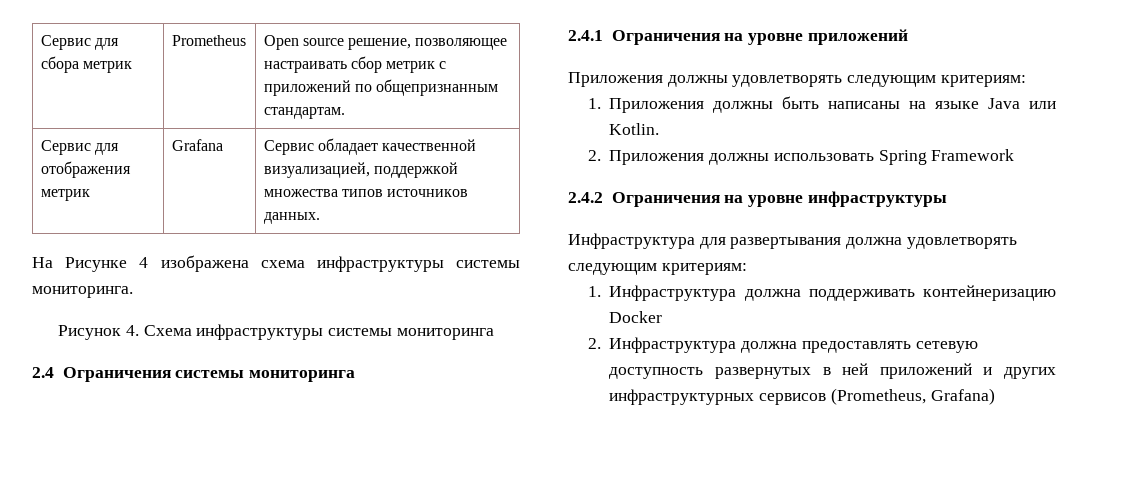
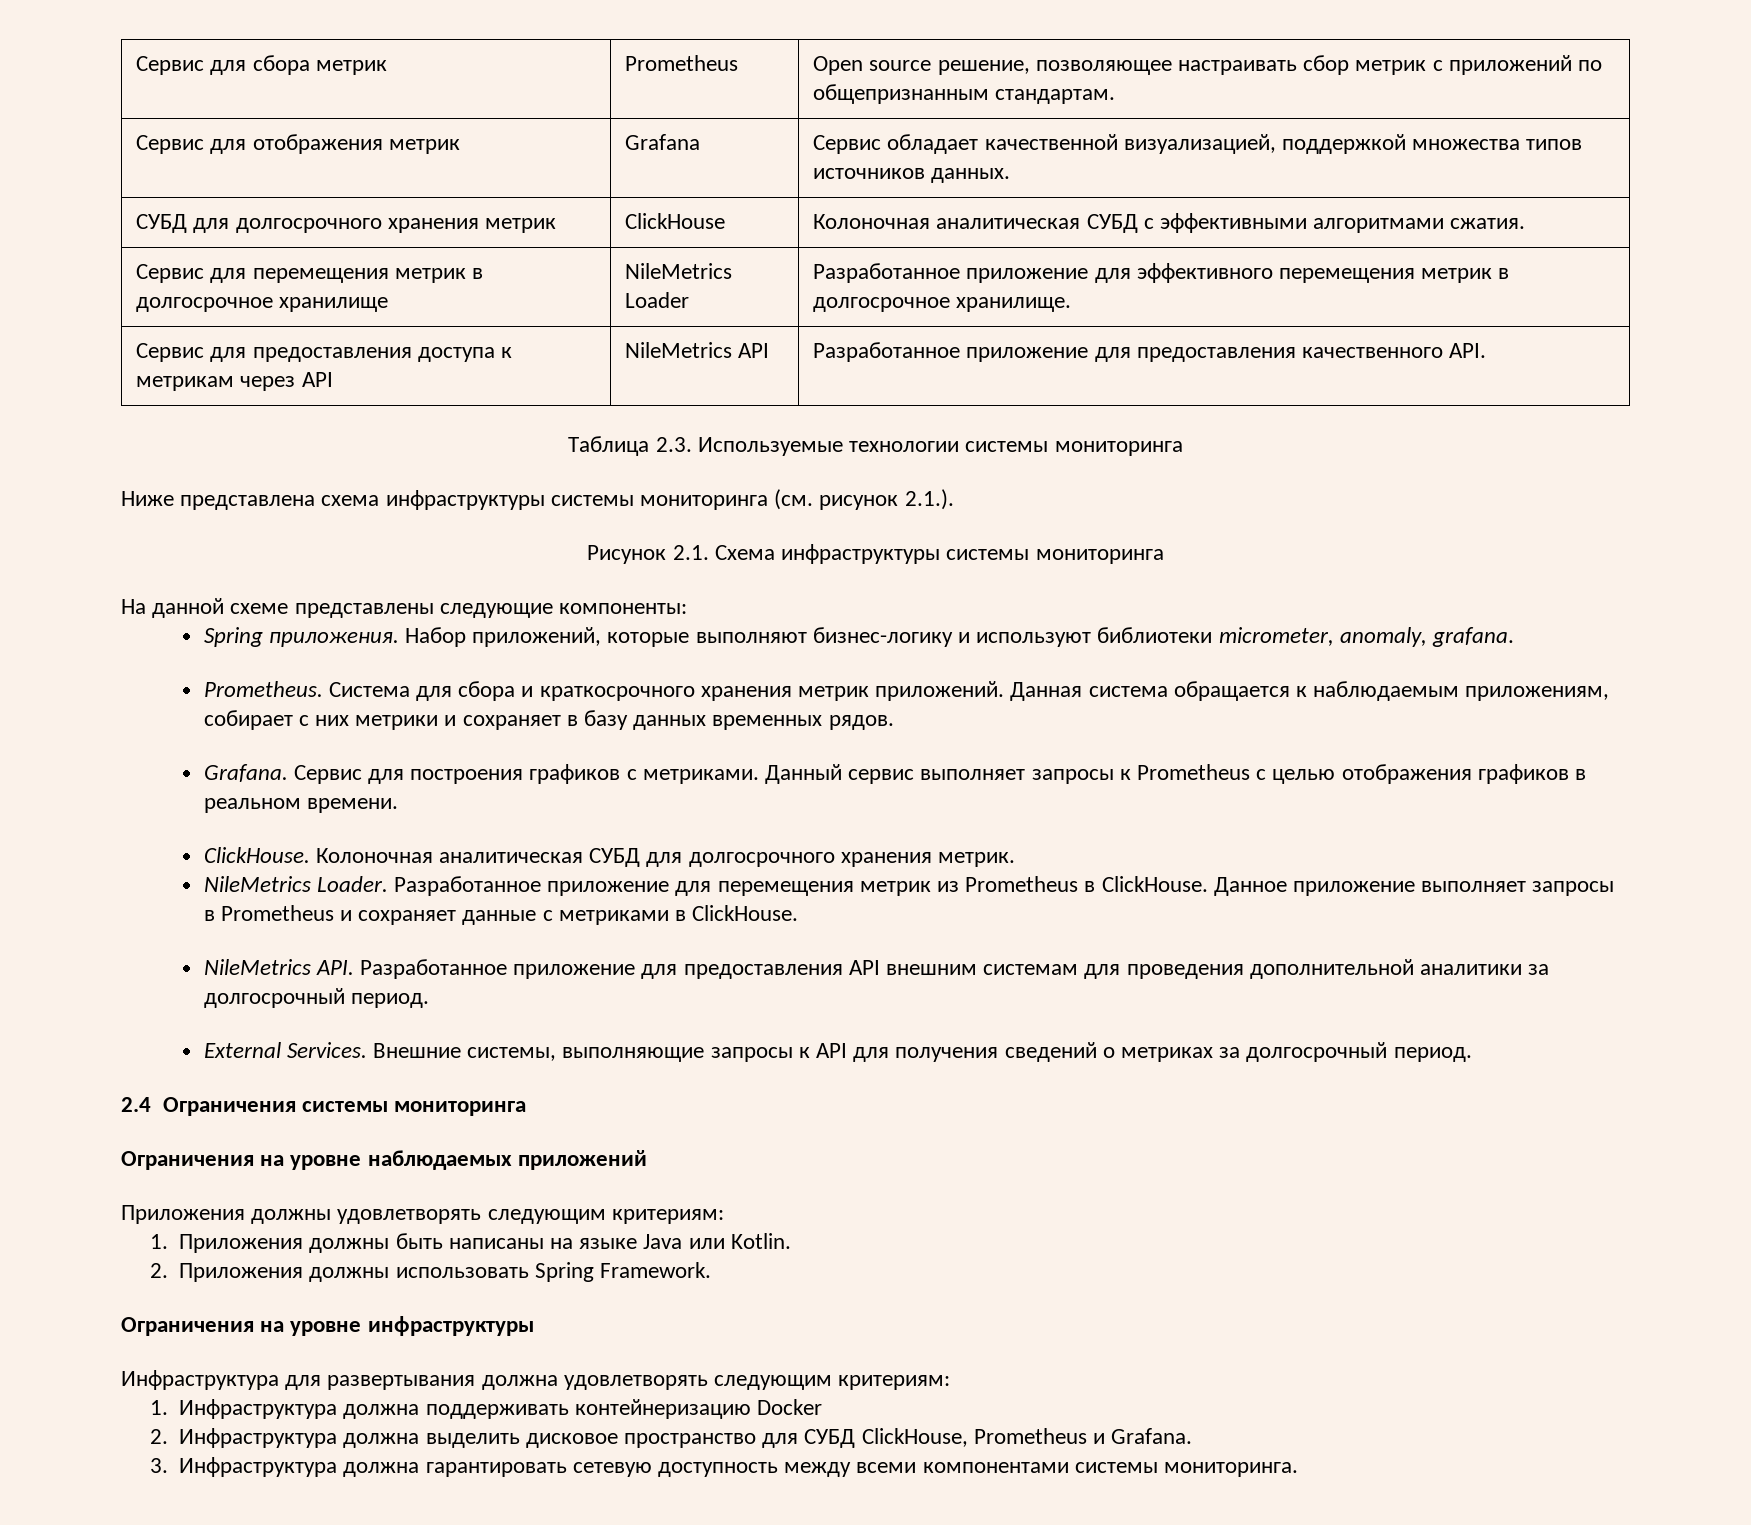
- На Рисунке 4 изображена схема инфраструктуры системы мониторинга.
+ СУБД для долгосрочного хранения метрик | ClickHouse | Колоночная аналитическая СУБД с эффективными алгоритмами сжатия.
+ Сервис для перемещения метрик в долгосрочное хранилище | NileMetrics Loader | Разработанное приложение для эффективного перемещения метрик в долгосрочное хранилище.
+ Сервис для предоставления доступа к метрикам через API | NileMetrics API | Разработанное приложение для предоставления качественного API.
+ Таблица 2.3. Используемые технологии системы мониторинга
+ Ниже представлена схема инфраструктуры системы мониторинга (см. рисунок 2.1.).
- Рисунок 4. Схема инфраструктуры системы мониторинга
+ Рисунок 2.1. Схема инфраструктуры системы мониторинга
+ На данной схеме представлены следующие компоненты:
+ Spring приложения. Набор приложений, которые выполняют бизнес-логику и используют библиотеки micrometer, anomaly, grafana.
+ Prometheus. Система для сбора и краткосрочного хранения метрик приложений. Данная система обращается к наблюдаемым приложениям, собирает с них метрики и сохраняет в базу данных временных рядов.
+ Grafana. Сервис для построения графиков с метриками. Данный сервис выполняет запросы к Prometheus с целью отображения графиков в реальном времени.
+ ClickHouse. Колоночная аналитическая СУБД для долгосрочного хранения метрик.
+ NileMetrics Loader. Разработанное приложение для перемещения метрик из Prometheus в ClickHouse. Данное приложение выполняет запросы в Prometheus и сохраняет данные с метриками в ClickHouse.
+ NileMetrics API. Разработанное приложение для предоставления API внешним системам для проведения дополнительной аналитики за долгосрочный период.
+ External Services. Внешние системы, выполняющие запросы к API для получения сведений о метриках за долгосрочный период.
- 2.4.1 Ограничения на уровне приложений
+ Ограничения на уровне наблюдаемых приложений
- 2. Приложения должны использовать Spring Framework
- 2.4.2 Ограничения на уровне инфраструктуры
+ 2. Приложения должны использовать Spring Framework.
+ Ограничения на уровне инфраструктуры
- 2. Инфраструктура должна предоставлять сетевую доступность развернутых в ней приложений и других инфраструктурных сервисов (Prometheus, Grafana)
+ 2. Инфраструктура должна выделить дисковое пространство для СУБД ClickHouse, Prometheus и Grafana.
+ 3. Инфраструктура должна гарантировать сетевую доступность между всеми компонентами системы мониторинга.

